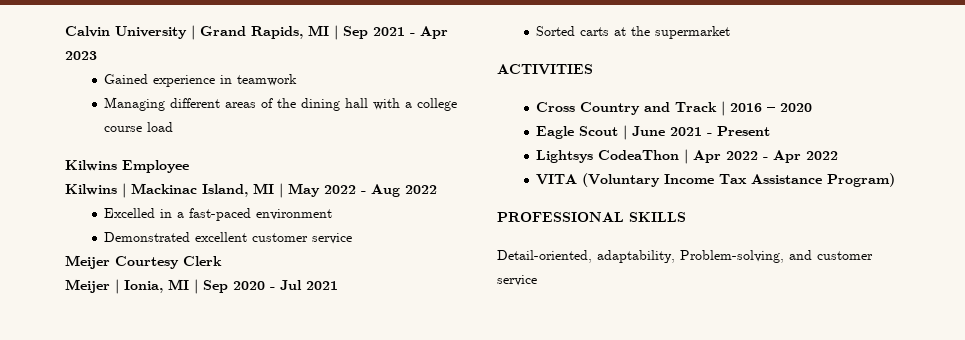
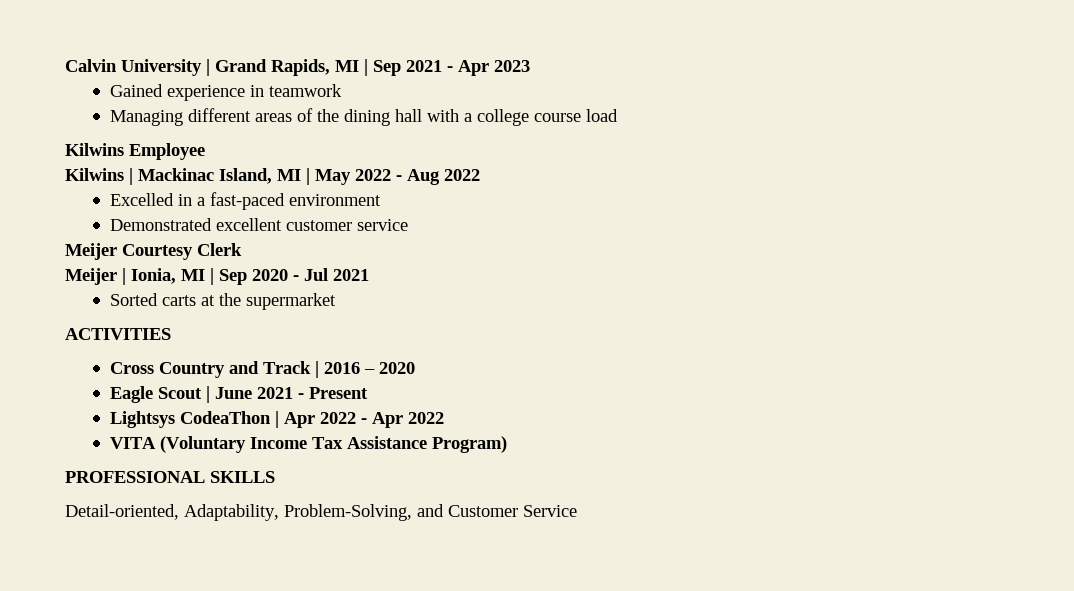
- Detail-oriented, adaptability, Problem-solving, and customer service
+ Detail-oriented, Adaptability, Problem-Solving, and Customer Service

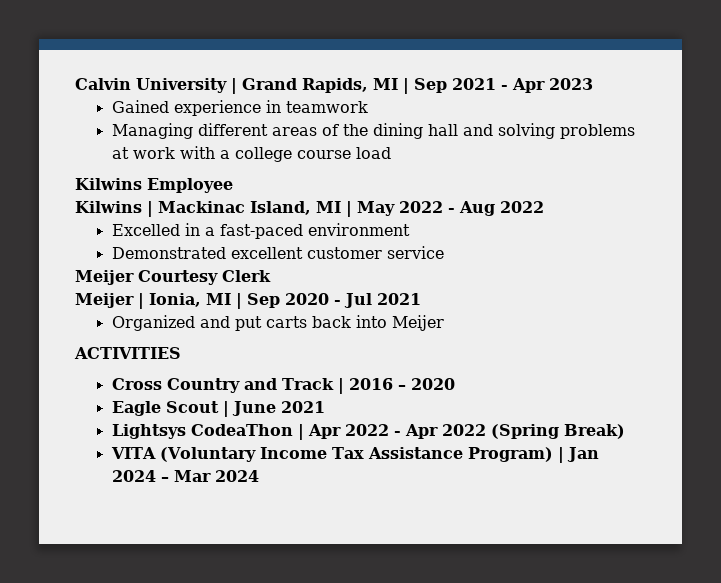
- Managing different areas of the dining hall with a college course load
+ Managing different areas of the dining hall and solving problems at work with a college course load
- Sorted carts at the supermarket
+ Organized and put carts back into Meijer
- Eagle Scout | June 2021 - Present
+ Eagle Scout | June 2021
- Lightsys CodeaThon | Apr 2022 - Apr 2022
+ Lightsys CodeaThon | Apr 2022 - Apr 2022 (Spring Break)
- VITA (Voluntary Income Tax Assistance Program)
- PROFESSIONAL SKILLS
- Detail-oriented, Adaptability, Problem-Solving, and Customer Service
+ VITA (Voluntary Income Tax Assistance Program) | Jan 2024 – Mar 2024

